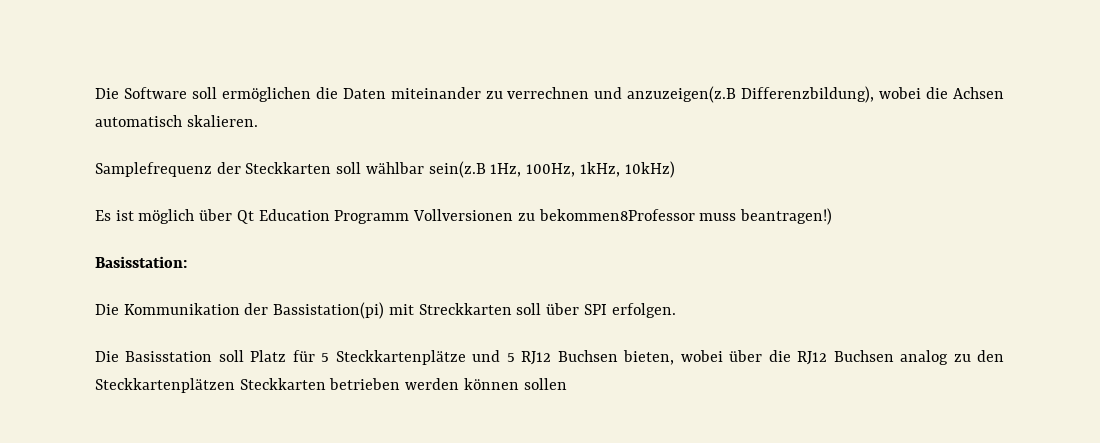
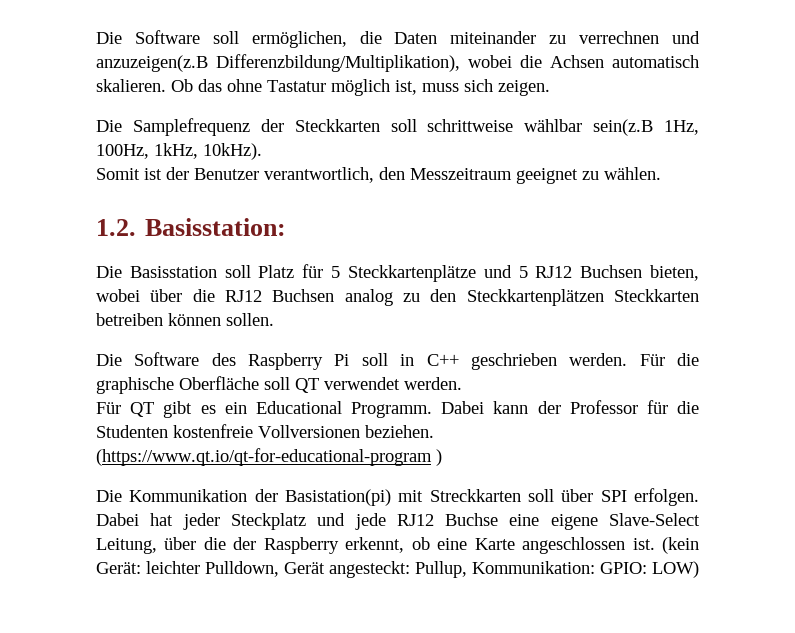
- Die Software soll ermöglichen die Daten miteinander zu verrechnen und anzuzeigen(z.B Differenzbildung), wobei die Achsen automatisch skalieren.
- Samplefrequenz der Steckkarten soll wählbar sein(z.B 1Hz, 100Hz, 1kHz, 10kHz)
- Es ist möglich über Qt Education Programm Vollversionen zu bekommen8Professor muss beantragen!)
- Basisstation:
- Die Kommunikation der Bassistation(pi) mit Streckkarten soll über SPI erfolgen.
+ Die Software soll ermöglichen, die Daten miteinander zu verrechnen und anzuzeigen(z.B Differenzbildung/Multiplikation), wobei die Achsen automatisch skalieren. Ob das ohne Tastatur möglich ist, muss sich zeigen.
+ Die Samplefrequenz der Steckkarten soll schrittweise wählbar sein(z.B 1Hz, 100Hz, 1kHz, 10kHz).
+ Somit ist der Benutzer verantwortlich, den Messzeitraum geeignet zu wählen.
+ 1.2. Basisstation:
- Die Basisstation soll Platz für 5 Steckkartenplätze und 5 RJ12 Buchsen bieten, wobei über die RJ12 Buchsen analog zu den Steckkartenplätzen Steckkarten betrieben werden können sollen
+ Die Basisstation soll Platz für 5 Steckkartenplätze und 5 RJ12 Buchsen bieten, wobei über die RJ12 Buchsen analog zu den Steckkartenplätzen Steckkarten betreiben können sollen.
+ Die Software des Raspberry Pi soll in C++ geschrieben werden. Für die graphische Oberfläche soll QT verwendet werden.
+ Für QT gibt es ein Educational Programm. Dabei kann der Professor für die Studenten kostenfreie Vollversionen beziehen. (https://www.qt.io/qt-for-educational-program )
+ Die Kommunikation der Basistation(pi) mit Streckkarten soll über SPI erfolgen. Dabei hat jeder Steckplatz und jede RJ12 Buchse eine eigene Slave-Select Leitung, über die der Raspberry erkennt, ob eine Karte angeschlossen ist. (kein Gerät: leichter Pulldown, Gerät angesteckt: Pullup, Kommunikation: GPIO: LOW)

